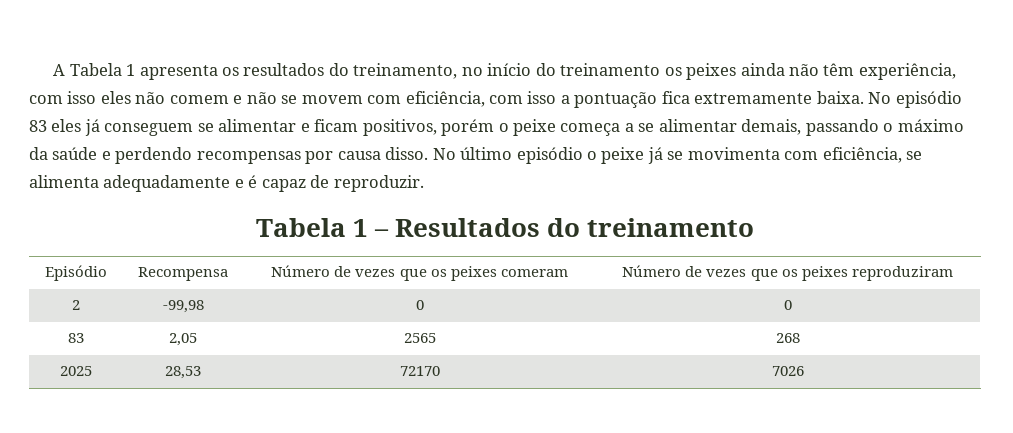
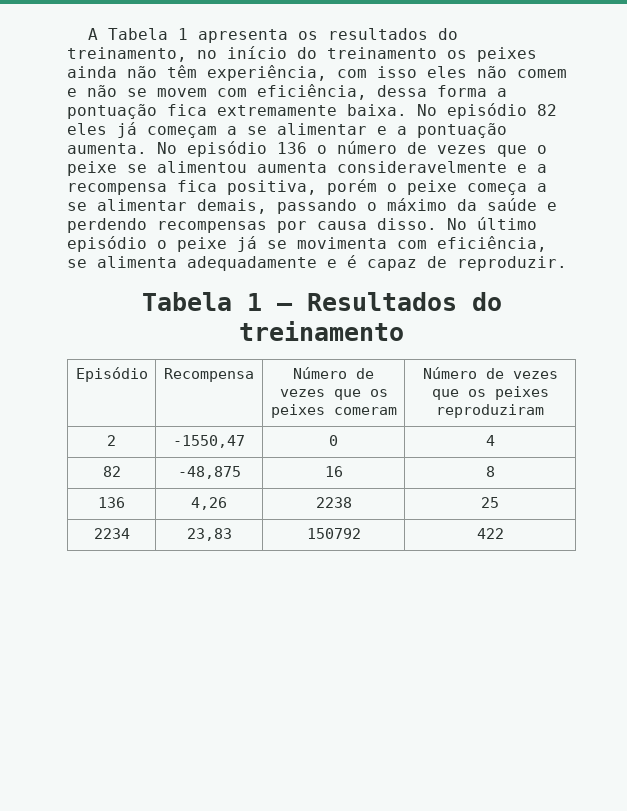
- A Tabela 1 apresenta os resultados do treinamento, no início do treinamento os peixes ainda não têm experiência, com isso eles não comem e não se movem com eficiência, com isso a pontuação fica extremamente baixa.
+ A Tabela 1 apresenta os resultados do treinamento, no início do treinamento os peixes ainda não têm experiência, com isso eles não comem e não se movem com eficiência, dessa forma a pontuação fica extremamente baixa.
- No episódio 83 eles já conseguem se alimentar e ficam positivos, porém o peixe começa a se alimentar demais, passando o máximo da saúde e perdendo recompensas por causa disso.
+ No episódio 82 eles já começam a se alimentar e a pontuação aumenta. No episódio 136 o número de vezes que o peixe se alimentou aumenta consideravelmente e a recompensa fica positiva, porém o peixe começa a se alimentar demais, passando o máximo da saúde e perdendo recompensas por causa disso.
- 2 | -99,98 | 0 | 0
- 83 | 2,05 | 2565 | 268
- 2025 | 28,53 | 72170 | 7026
+ 2 | -1550,47 | 0 | 4
+ 82 | -48,875 | 16 | 8
+ 136 | 4,26 | 2238 | 25
+ 2234 | 23,83 | 150792 | 422

